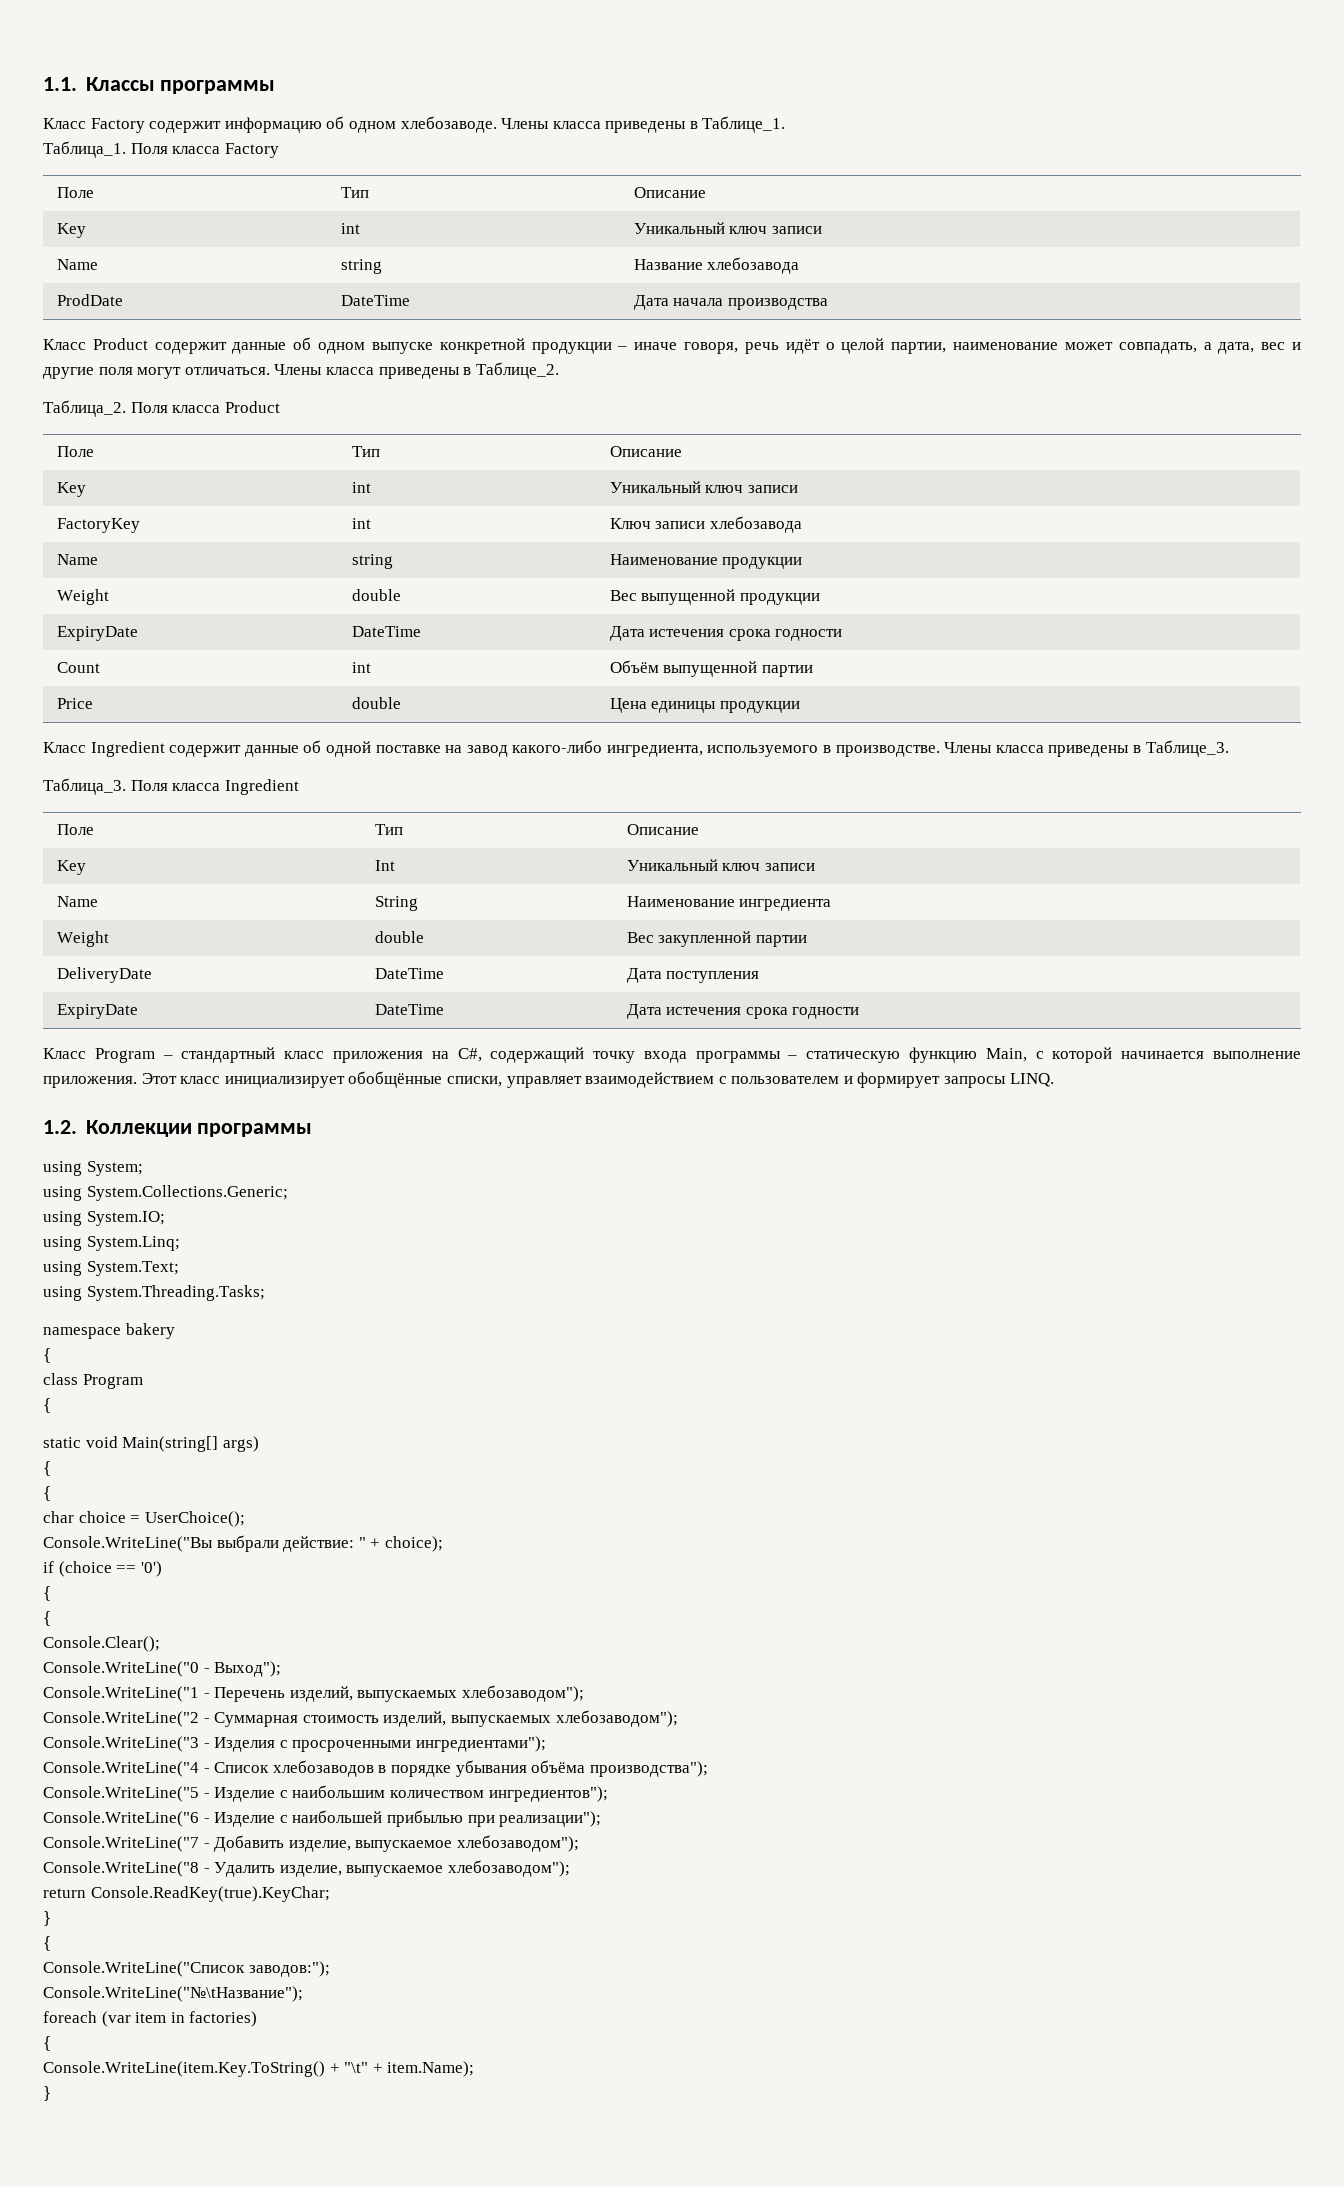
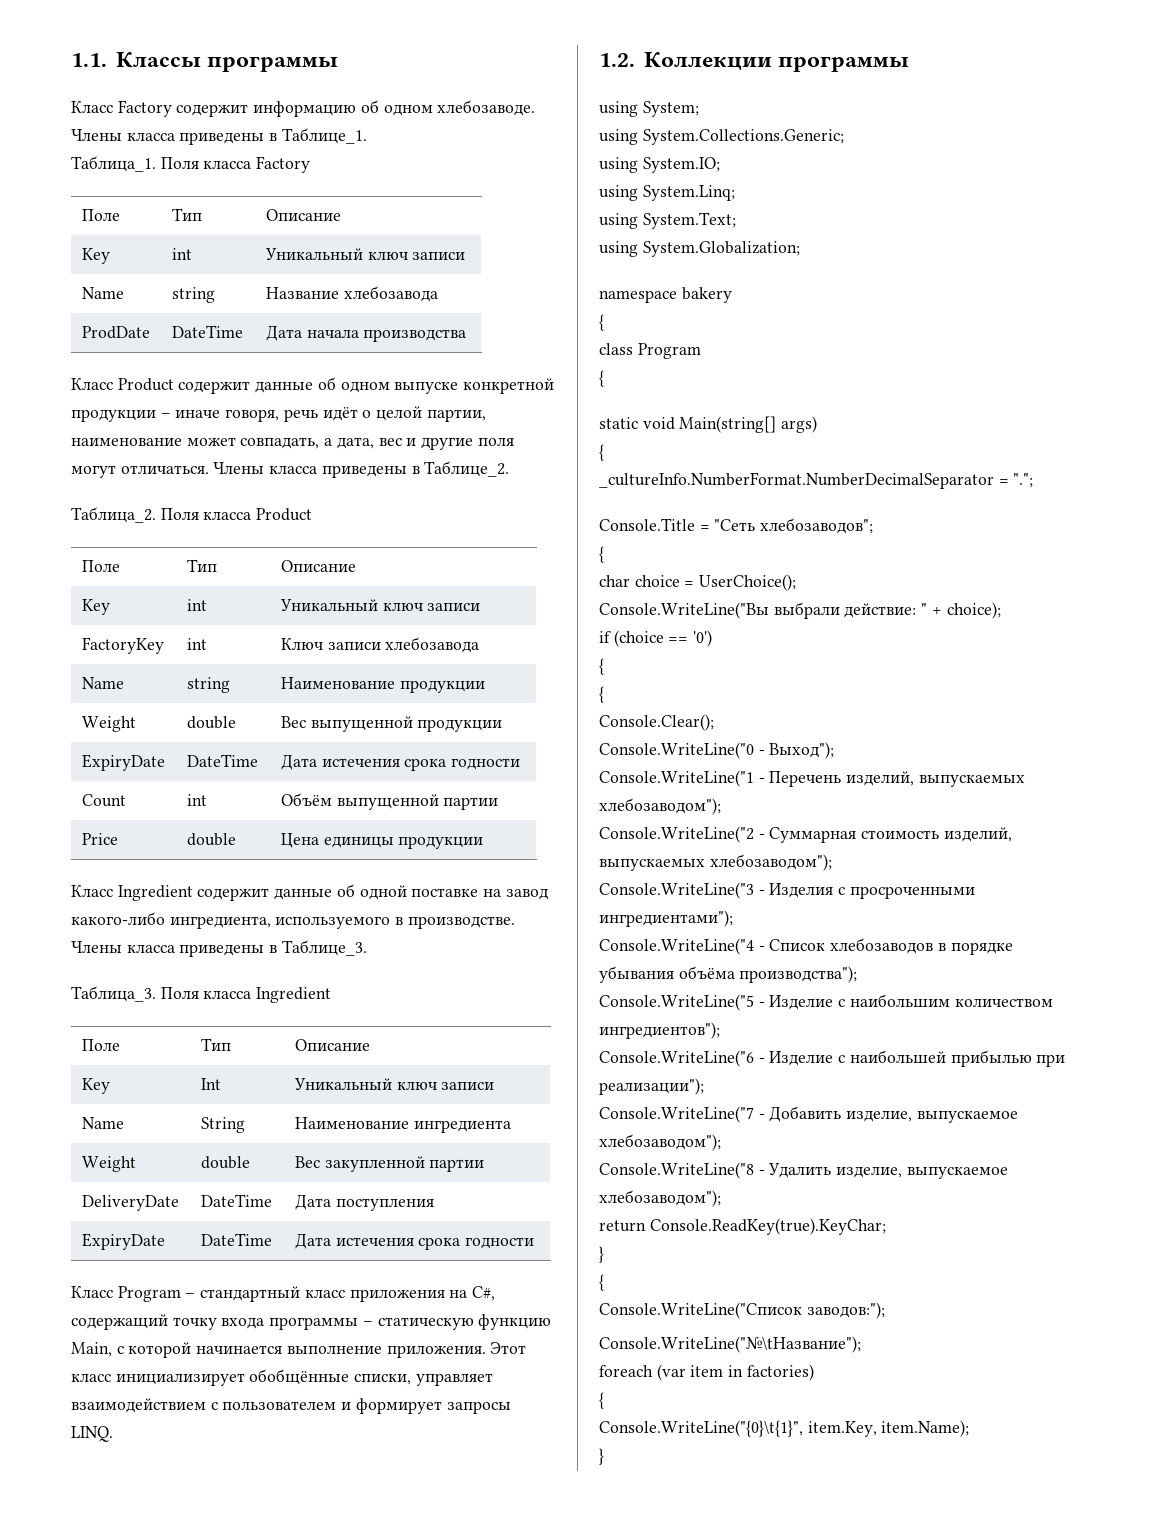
- using System.Threading.Tasks;
+ using System.Globalization;
+ _cultureInfo.NumberFormat.NumberDecimalSeparator = ".";
+ Console.Title = "Сеть хлебозаводов";
- Console.WriteLine(item.Key.ToString() + "\t" + item.Name);
+ Console.WriteLine("{0}\t{1}", item.Key, item.Name);

